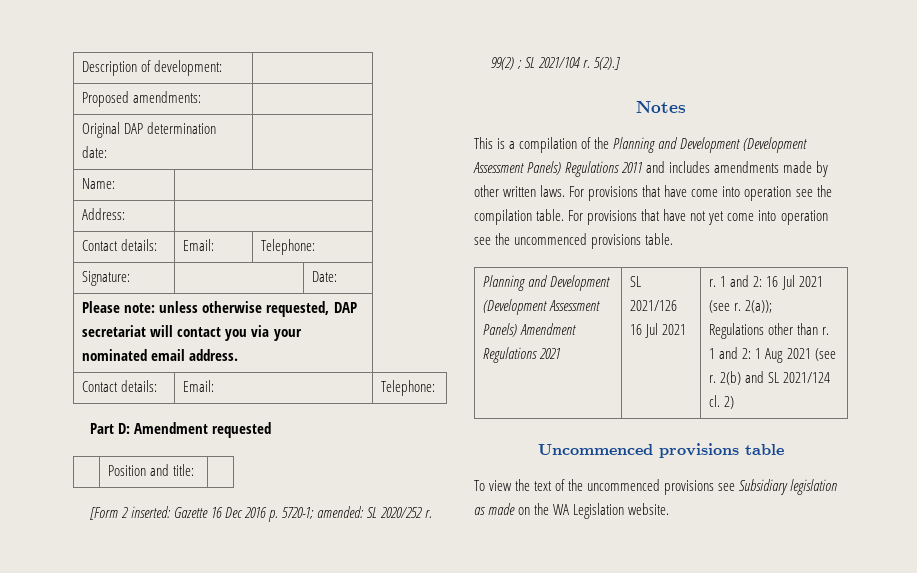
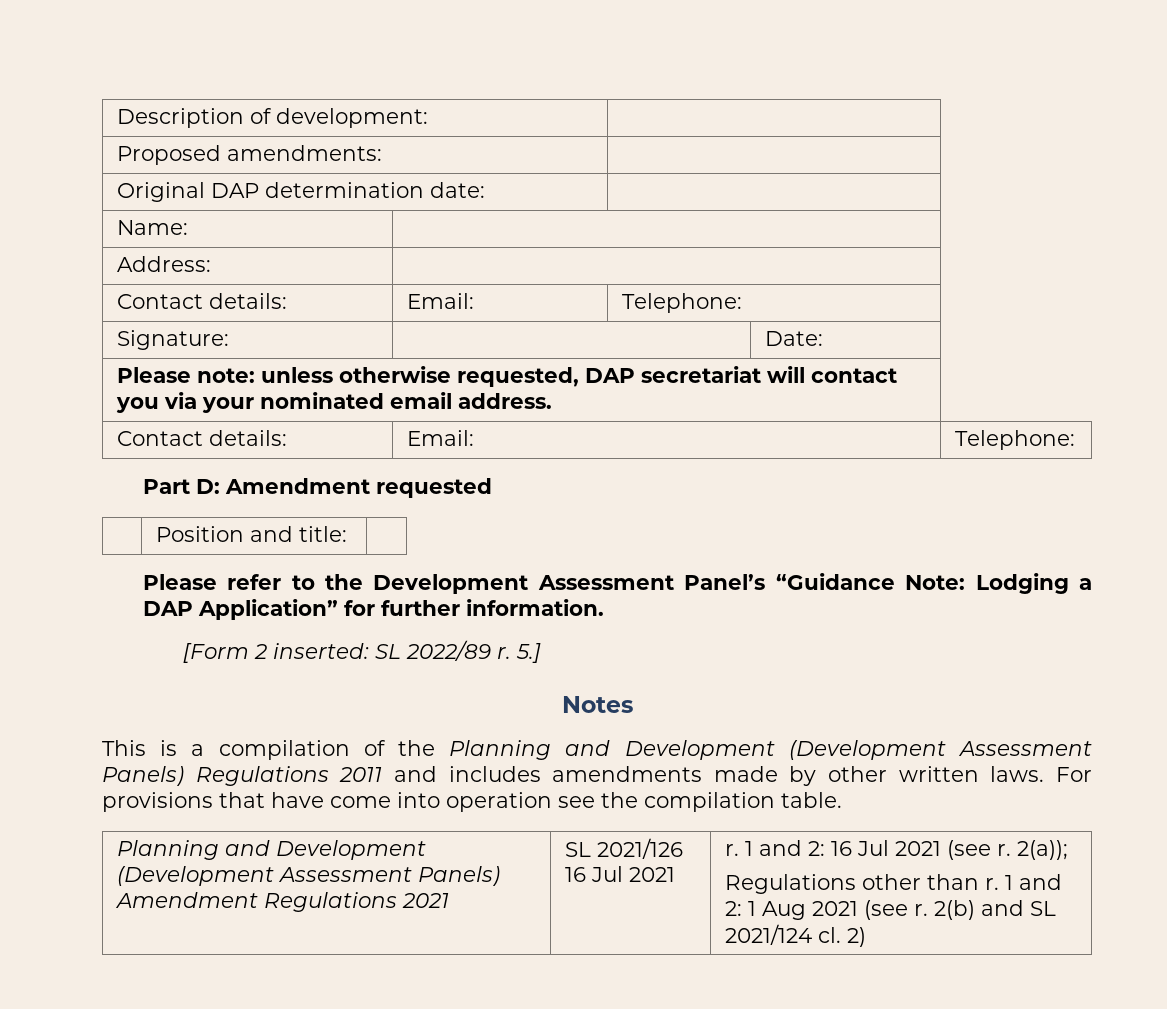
- [Form 2 inserted: Gazette 16 Dec 2016 p. 5720-1; amended: SL 2020/252 r. 99(2) ; SL 2021/104 r. 5(2).]
+ Please refer to the Development Assessment Panel’s “Guidance Note: Lodging a DAP Application” for further information.
+ [Form 2 inserted: SL 2022/89 r. 5.]
- For provisions that have not yet come into operation see the uncommenced provisions table.
- Uncommenced provisions table
- To view the text of the uncommenced provisions see Subsidiary legislation as made on the WA Legislation website.

